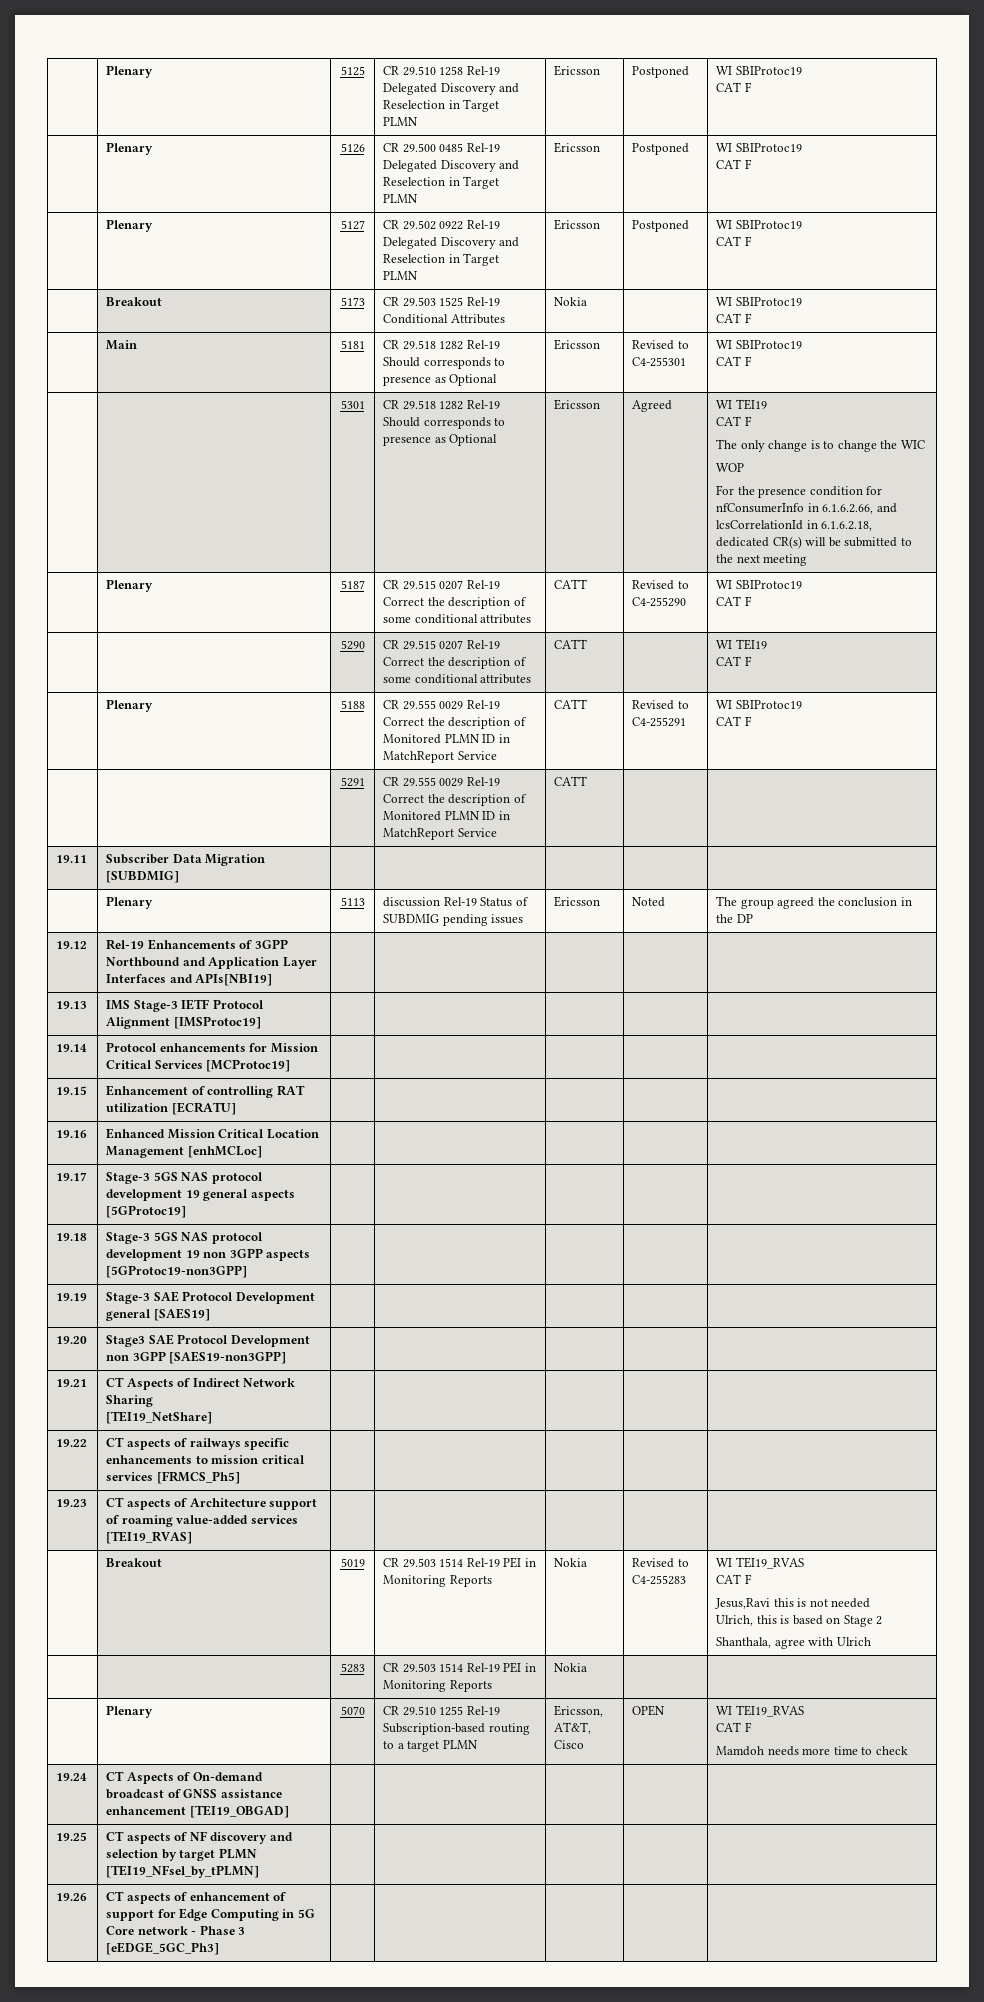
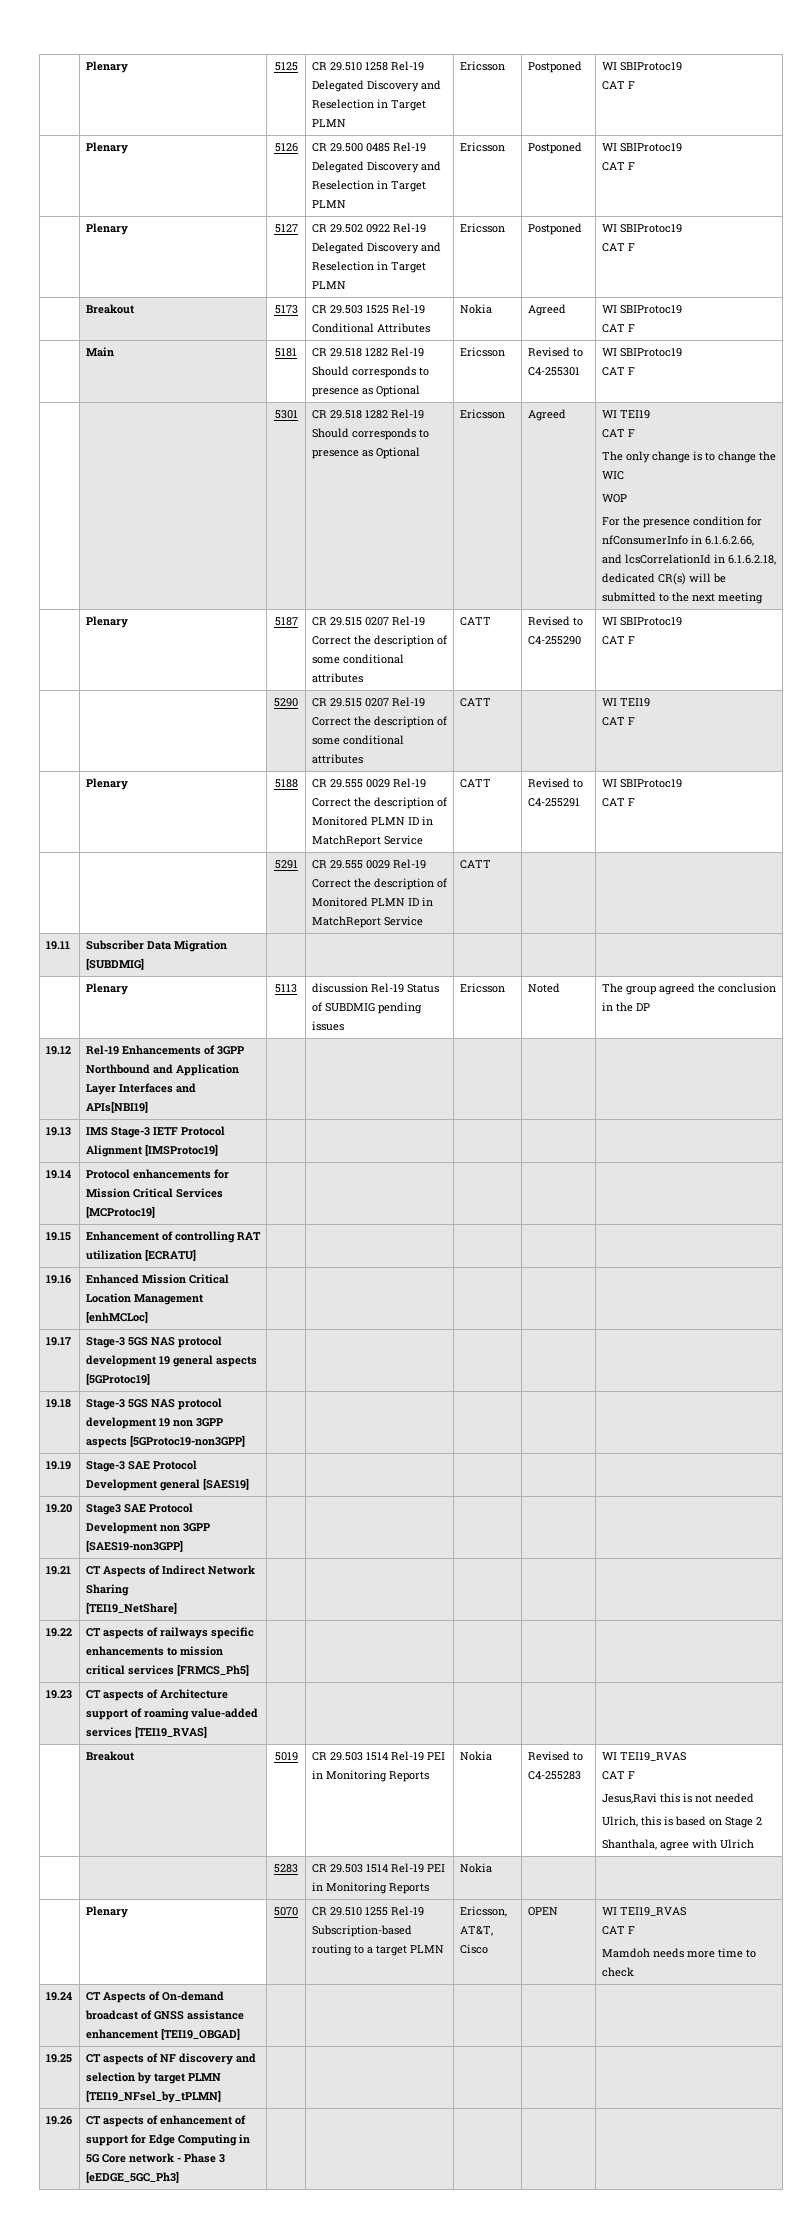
- | Breakout | 5173 | CR 29.503 1525 Rel-19 Conditional Attributes | Nokia | | WI SBIProtoc19
+ | Breakout | 5173 | CR 29.503 1525 Rel-19 Conditional Attributes | Nokia | Agreed | WI SBIProtoc19

